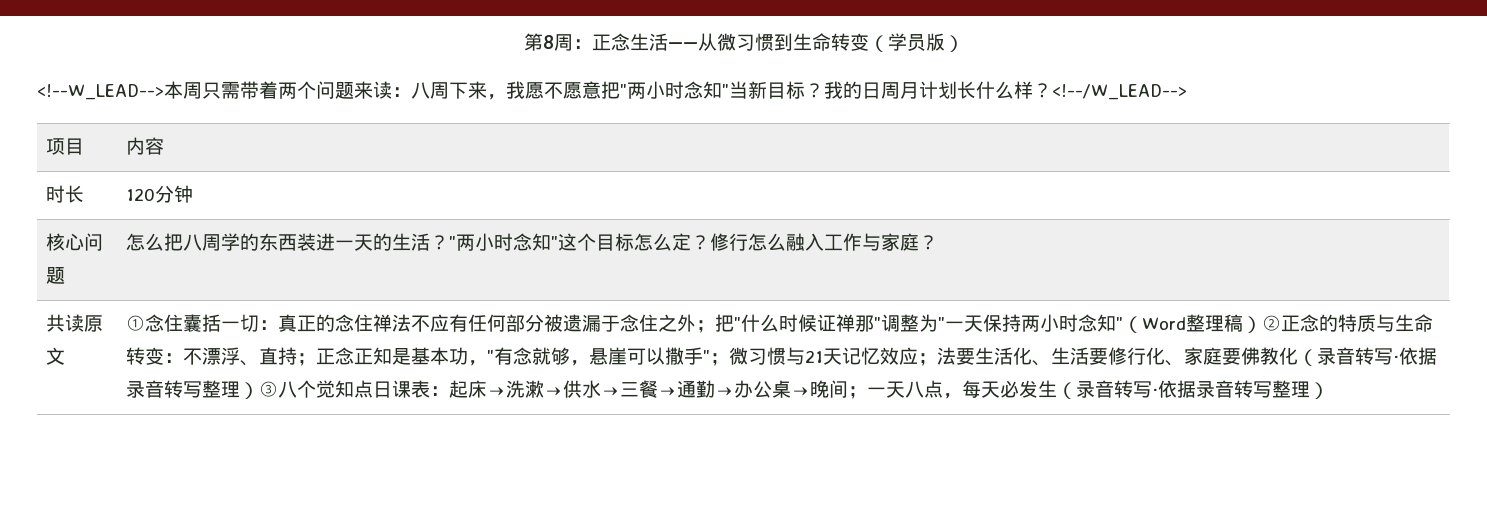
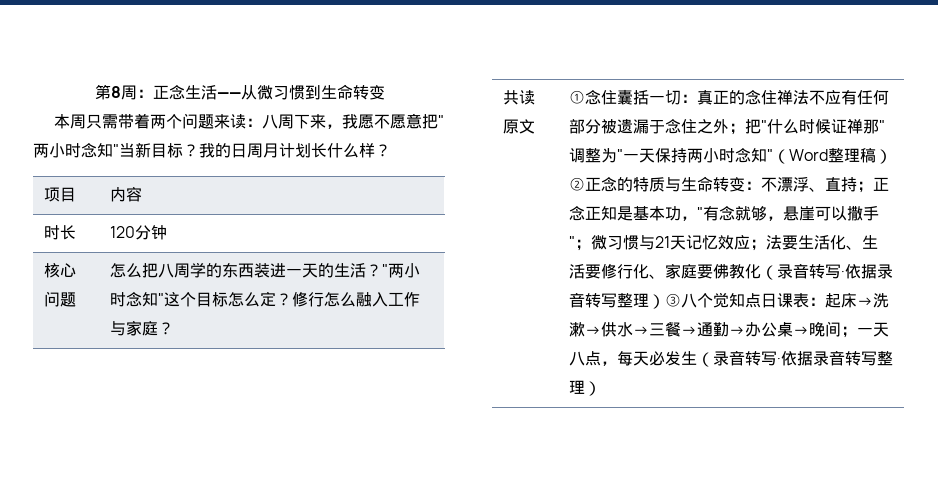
- 第8周：正念生活——从微习惯到生命转变（学员版）
- <!--W_LEAD-->本周只需带着两个问题来读：八周下来，我愿不愿意把"两小时念知"当新目标？
+ 第8周：正念生活——从微习惯到生命转变
+ 本周只需带着两个问题来读：八周下来，我愿不愿意把"两小时念知"当新目标？
- <!--/W_LEAD-->

